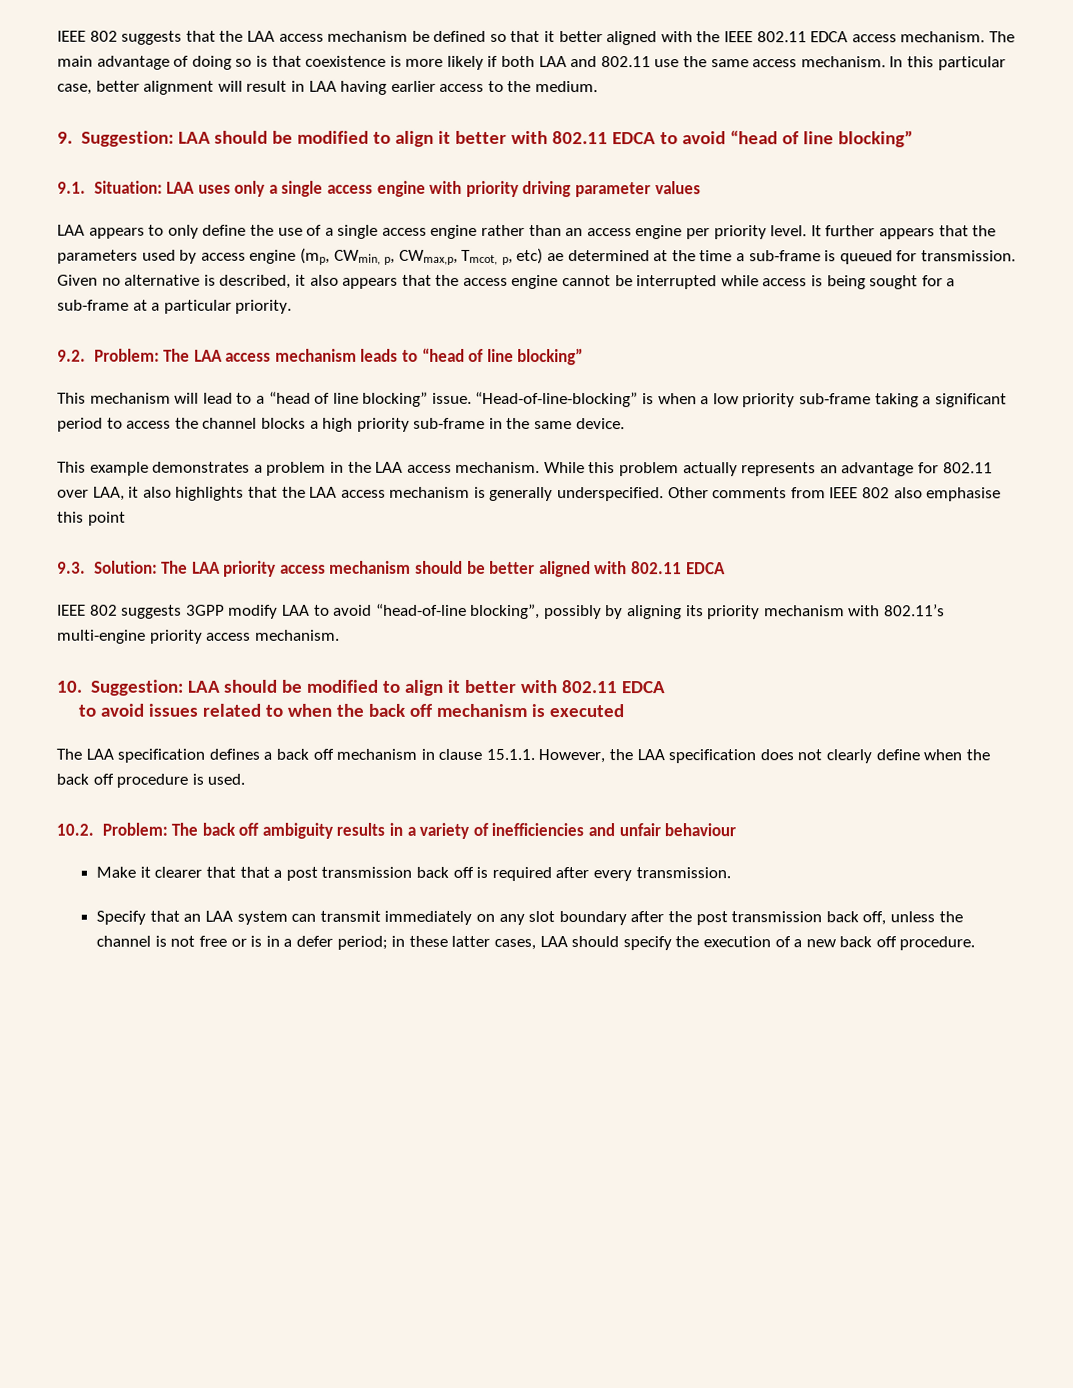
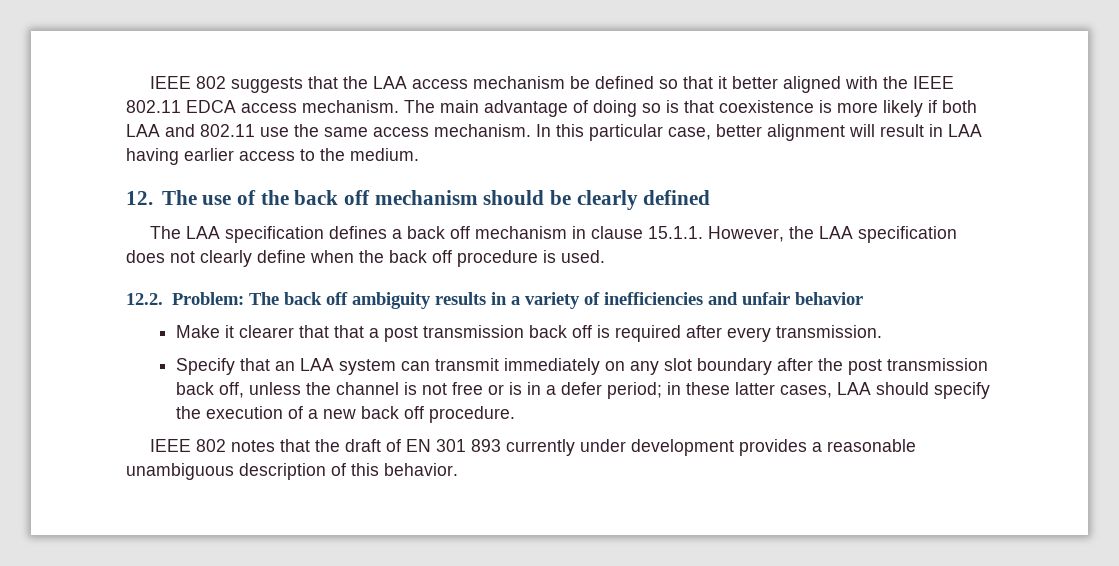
- 9. Suggestion: LAA should be modified to align it better with 802.11 EDCA to avoid “head of line blocking”
- 9.1. Situation: LAA uses only a single access engine with priority driving parameter values
- LAA appears to only define the use of a single access engine rather than an access engine per priority level. It further appears that the parameters used by access engine (mp, CWmin, p, CWmax,p, Tmcot, p, etc) ae determined at the time a sub-frame is queued for transmission. Given no alternative is described, it also appears that the access engine cannot be interrupted while access is being sought for a sub-frame at a particular priority.
- 9.2. Problem: The LAA access mechanism leads to “head of line blocking”
- This mechanism will lead to a “head of line blocking” issue. “Head-of-line-blocking” is when a low priority sub-frame taking a significant period to access the channel blocks a high priority sub-frame in the same device.
- This example demonstrates a problem in the LAA access mechanism. While this problem actually represents an advantage for 802.11 over LAA, it also highlights that the LAA access mechanism is generally underspecified. Other comments from IEEE 802 also emphasise this point
- 9.3. Solution: The LAA priority access mechanism should be better aligned with 802.11 EDCA
- IEEE 802 suggests 3GPP modify LAA to avoid “head-of-line blocking”, possibly by aligning its priority mechanism with 802.11’s multi-engine priority access mechanism.
- 10. Suggestion: LAA should be modified to align it better with 802.11 EDCA
- to avoid issues related to when the back off mechanism is executed
+ 12. The use of the back off mechanism should be clearly defined
- 10.2. Problem: The back off ambiguity results in a variety of inefficiencies and unfair behaviour
+ 12.2. Problem: The back off ambiguity results in a variety of inefficiencies and unfair behavior
+ IEEE 802 notes that the draft of EN 301 893 currently under development provides a reasonable unambiguous description of this behavior.

